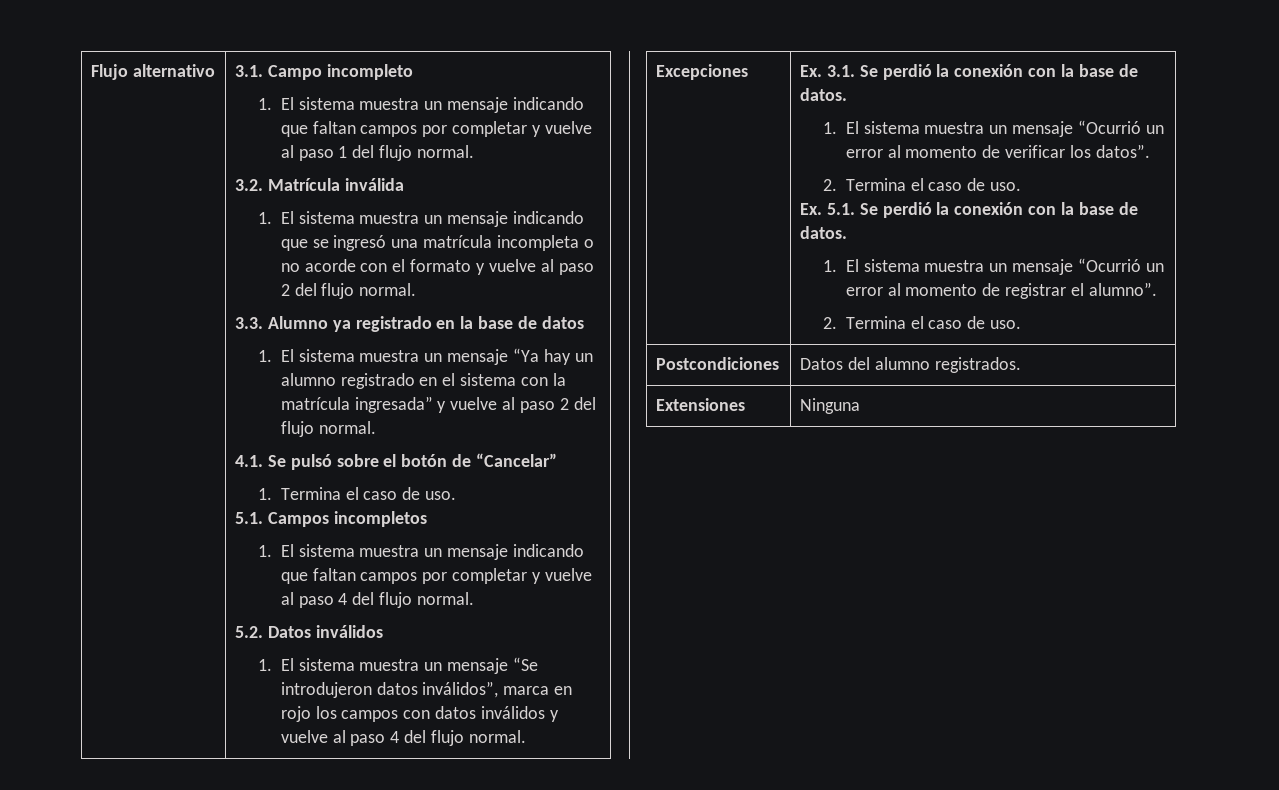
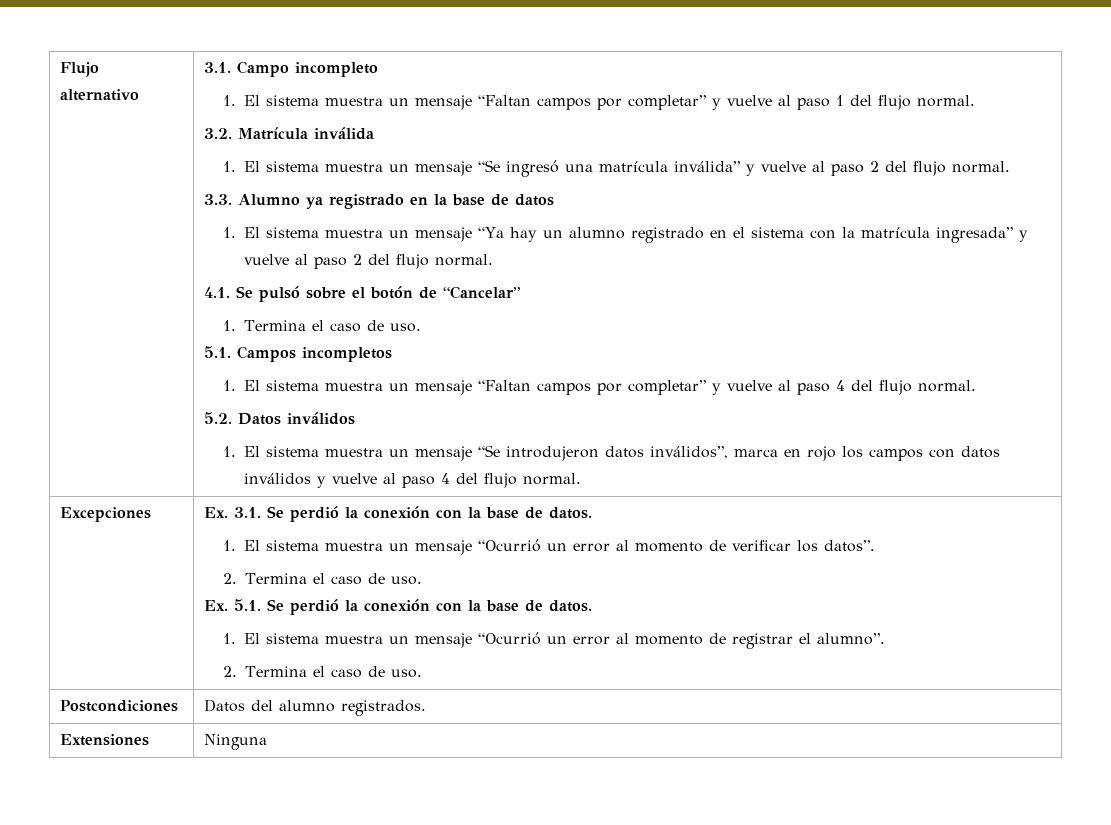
- 1. El sistema muestra un mensaje indicando que faltan campos por completar y vuelve al paso 1 del flujo normal.
+ 1. El sistema muestra un mensaje “Faltan campos por completar” y vuelve al paso 1 del flujo normal.
- 1. El sistema muestra un mensaje indicando que se ingresó una matrícula incompleta o no acorde con el formato y vuelve al paso 2 del flujo normal.
+ 1. El sistema muestra un mensaje “Se ingresó una matrícula inválida” y vuelve al paso 2 del flujo normal.
- 1. El sistema muestra un mensaje indicando que faltan campos por completar y vuelve al paso 4 del flujo normal.
+ 1. El sistema muestra un mensaje “Faltan campos por completar” y vuelve al paso 4 del flujo normal.

